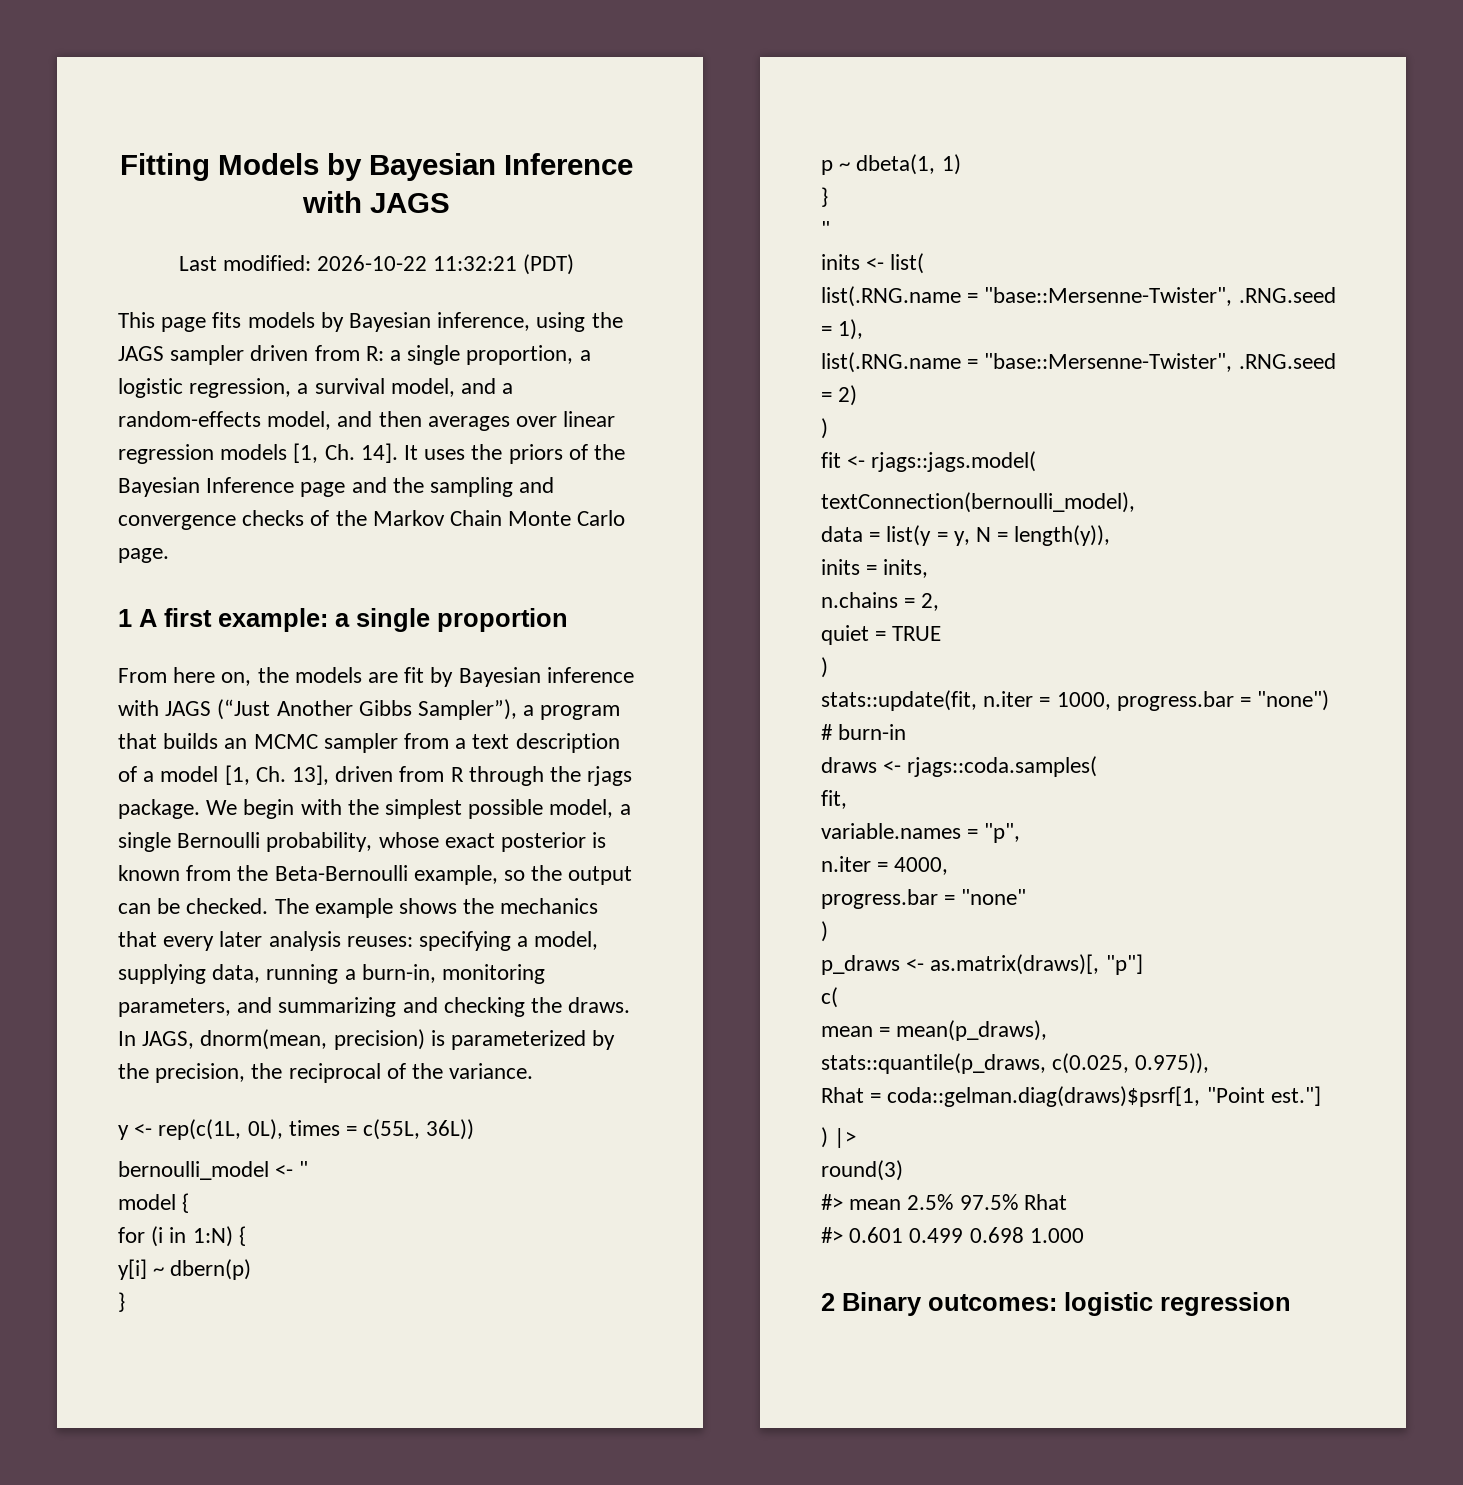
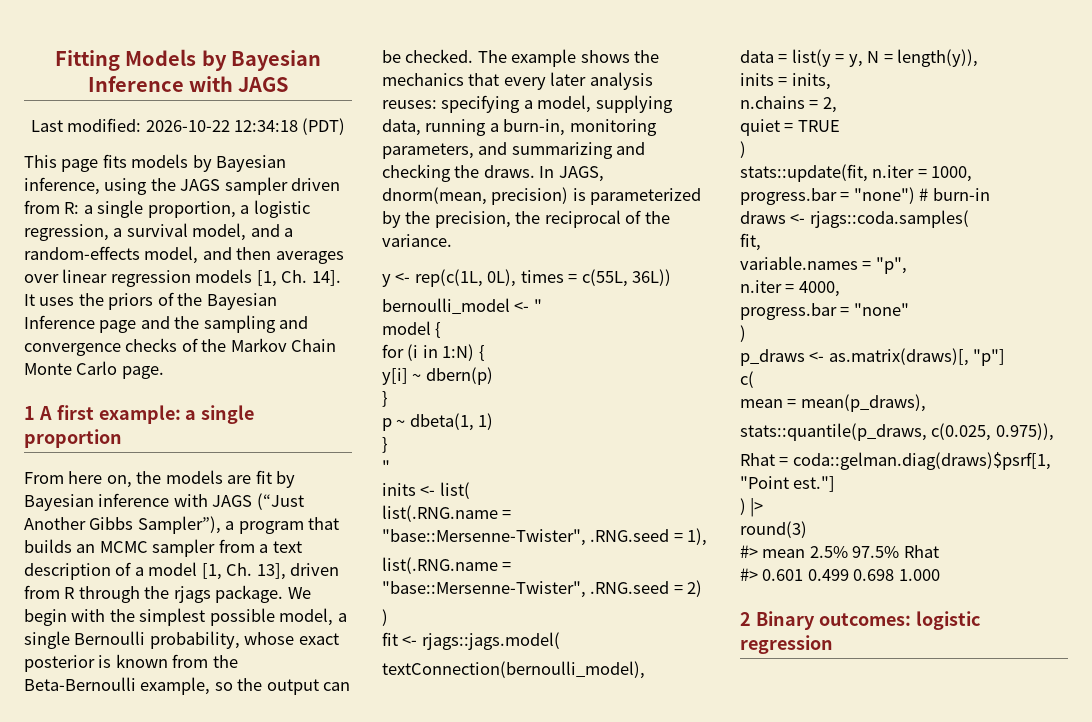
- Last modified: 2026-10-22 11:32:21 (PDT)
+ Last modified: 2026-10-22 12:34:18 (PDT)

